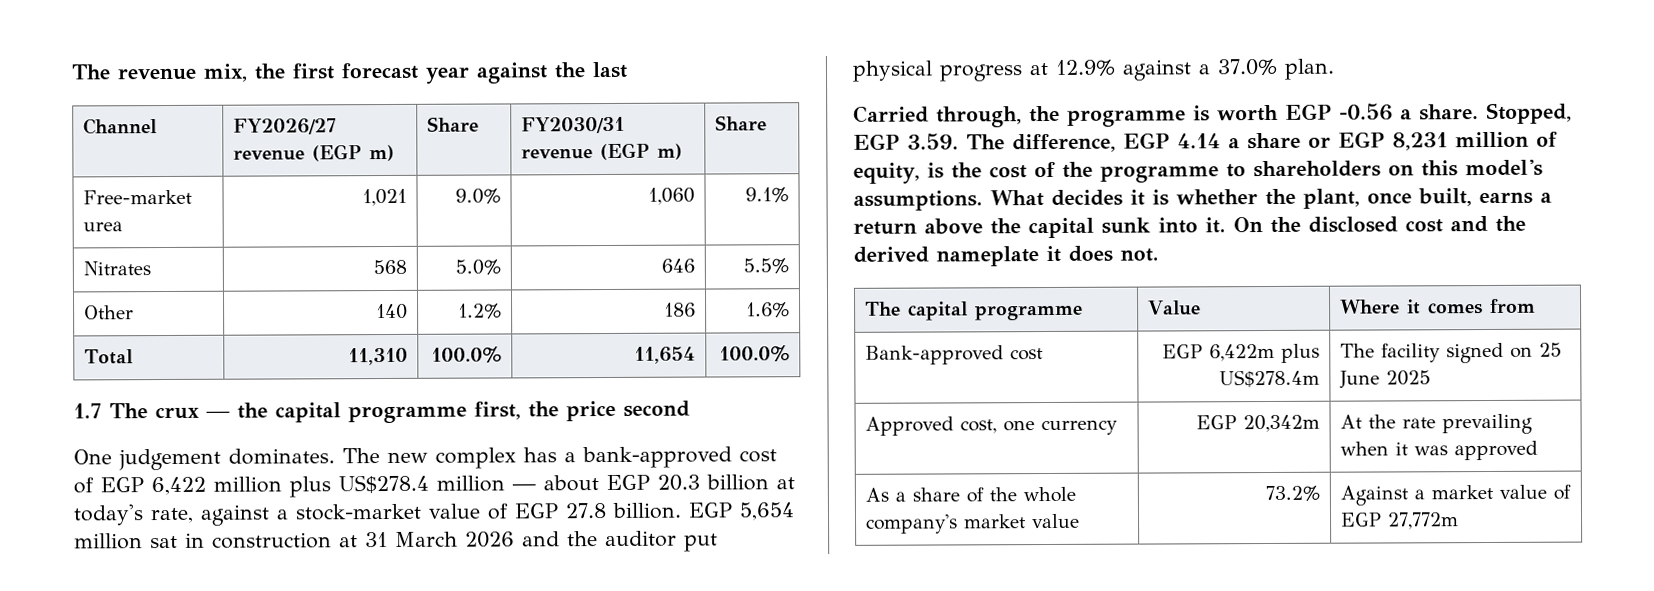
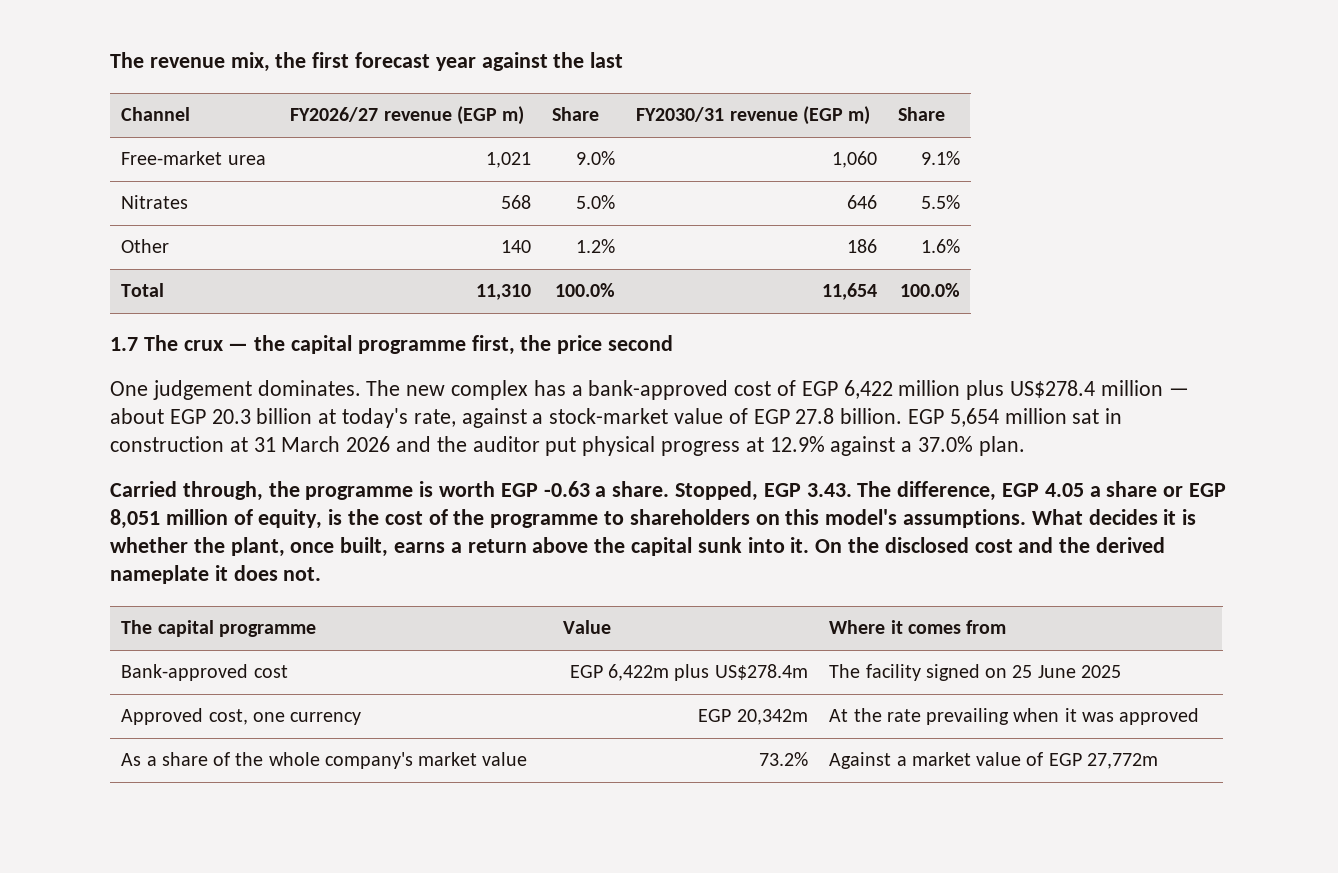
- Carried through, the programme is worth EGP -0.56 a share.
+ Carried through, the programme is worth EGP -0.63 a share.
- Stopped, EGP 3.59. The difference, EGP 4.14 a share or EGP 8,231 million of equity, is the cost of the programme to shareholders on this model's assumptions.
+ Stopped, EGP 3.43. The difference, EGP 4.05 a share or EGP 8,051 million of equity, is the cost of the programme to shareholders on this model's assumptions.

